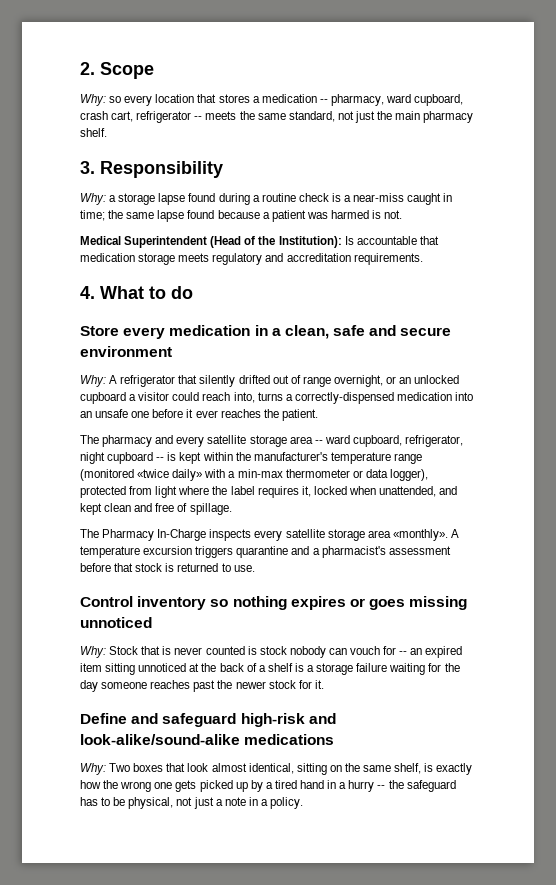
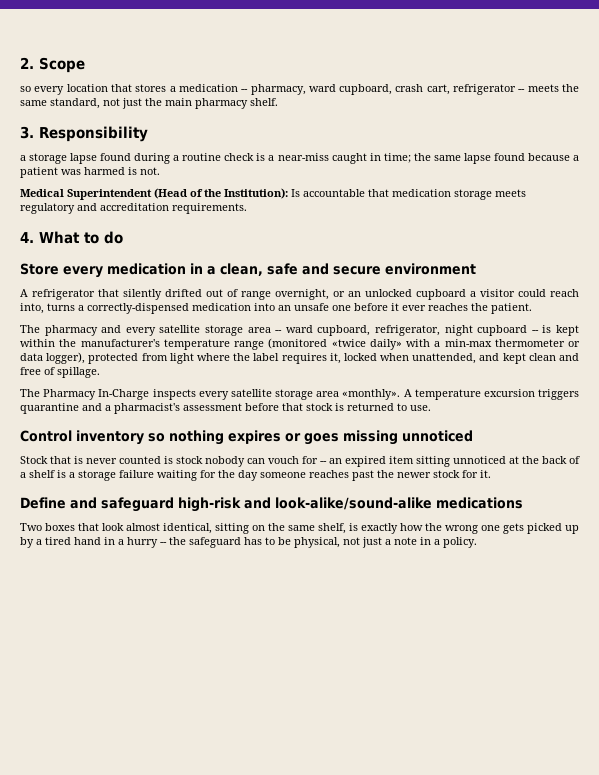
- Why: so every location that stores a medication -- pharmacy, ward cupboard, crash cart, refrigerator -- meets the same standard, not just the main pharmacy shelf.
+ so every location that stores a medication -- pharmacy, ward cupboard, crash cart, refrigerator -- meets the same standard, not just the main pharmacy shelf.
- Why: a storage lapse found during a routine check is a near-miss caught in time; the same lapse found because a patient was harmed is not.
+ a storage lapse found during a routine check is a near-miss caught in time; the same lapse found because a patient was harmed is not.
- Why: A refrigerator that silently drifted out of range overnight, or an unlocked cupboard a visitor could reach into, turns a correctly-dispensed medication into an unsafe one before it ever reaches the patient.
+ A refrigerator that silently drifted out of range overnight, or an unlocked cupboard a visitor could reach into, turns a correctly-dispensed medication into an unsafe one before it ever reaches the patient.
- Why: Stock that is never counted is stock nobody can vouch for -- an expired item sitting unnoticed at the back of a shelf is a storage failure waiting for the day someone reaches past the newer stock for it.
+ Stock that is never counted is stock nobody can vouch for -- an expired item sitting unnoticed at the back of a shelf is a storage failure waiting for the day someone reaches past the newer stock for it.
- Why: Two boxes that look almost identical, sitting on the same shelf, is exactly how the wrong one gets picked up by a tired hand in a hurry -- the safeguard has to be physical, not just a note in a policy.
+ Two boxes that look almost identical, sitting on the same shelf, is exactly how the wrong one gets picked up by a tired hand in a hurry -- the safeguard has to be physical, not just a note in a policy.

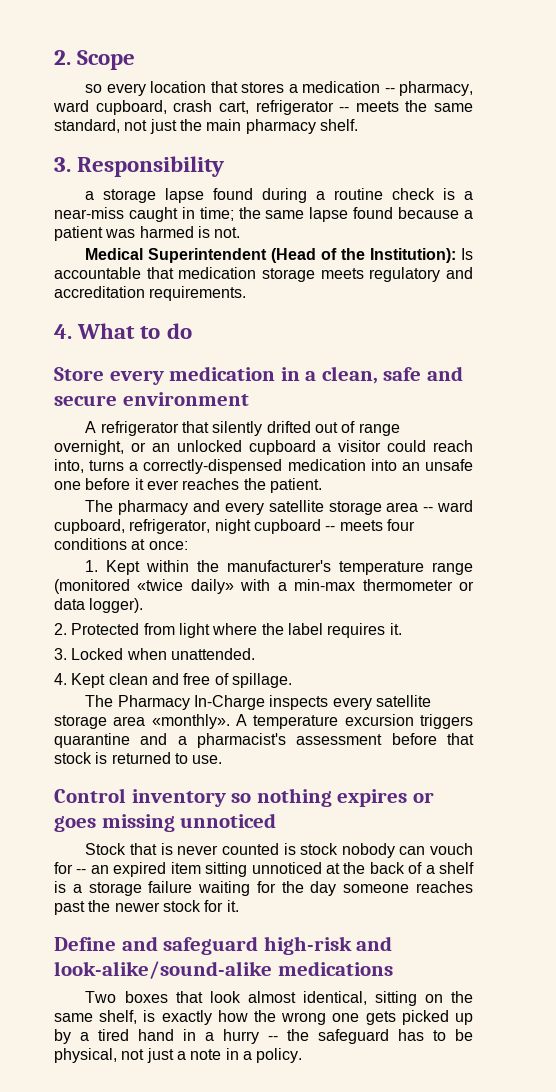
- The pharmacy and every satellite storage area -- ward cupboard, refrigerator, night cupboard -- is kept within the manufacturer's temperature range (monitored «twice daily» with a min-max thermometer or data logger), protected from light where the label requires it, locked when unattended, and kept clean and free of spillage.
+ The pharmacy and every satellite storage area -- ward cupboard, refrigerator, night cupboard -- meets four conditions at once:
+ 1. Kept within the manufacturer's temperature range (monitored «twice daily» with a min-max thermometer or data logger).
+ 2. Protected from light where the label requires it.
+ 3. Locked when unattended.
+ 4. Kept clean and free of spillage.

